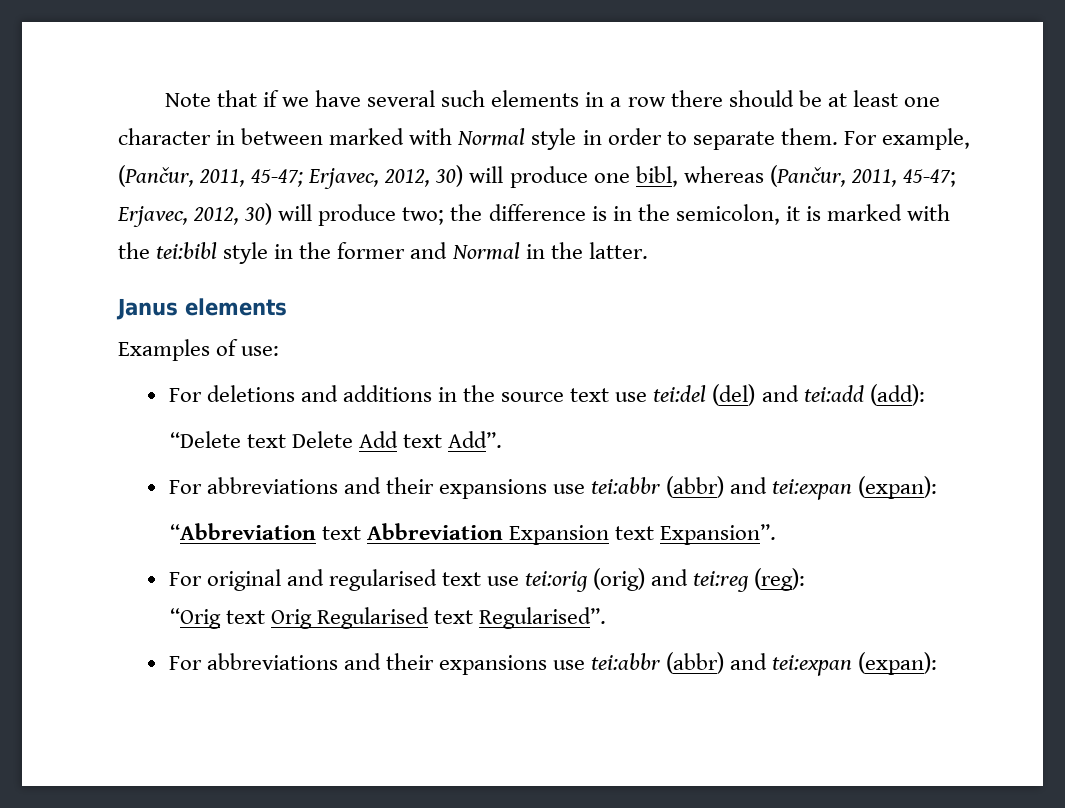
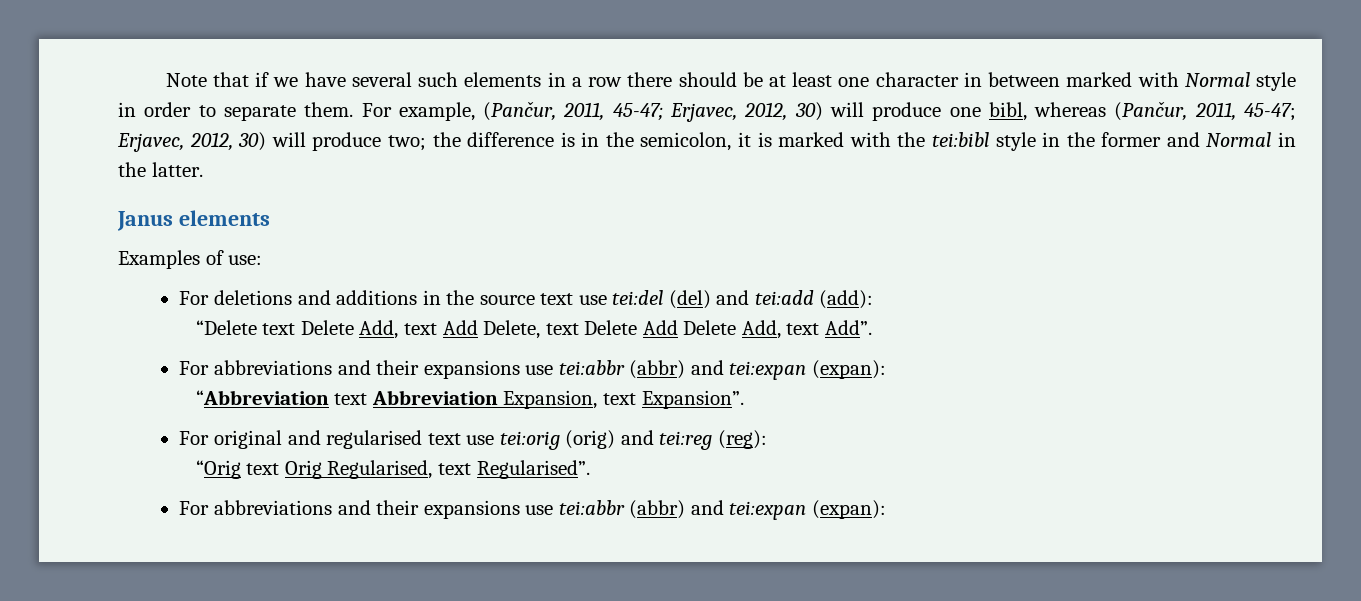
- “Delete text Delete Add text Add”.
+ “Delete text Delete Add, text Add Delete, text Delete Add Delete Add, text Add”.
- “Abbreviation text Abbreviation Expansion text Expansion”.
+ “Abbreviation text Abbreviation Expansion, text Expansion”.
- “Orig text Orig Regularised text Regularised”.
+ “Orig text Orig Regularised, text Regularised”.

